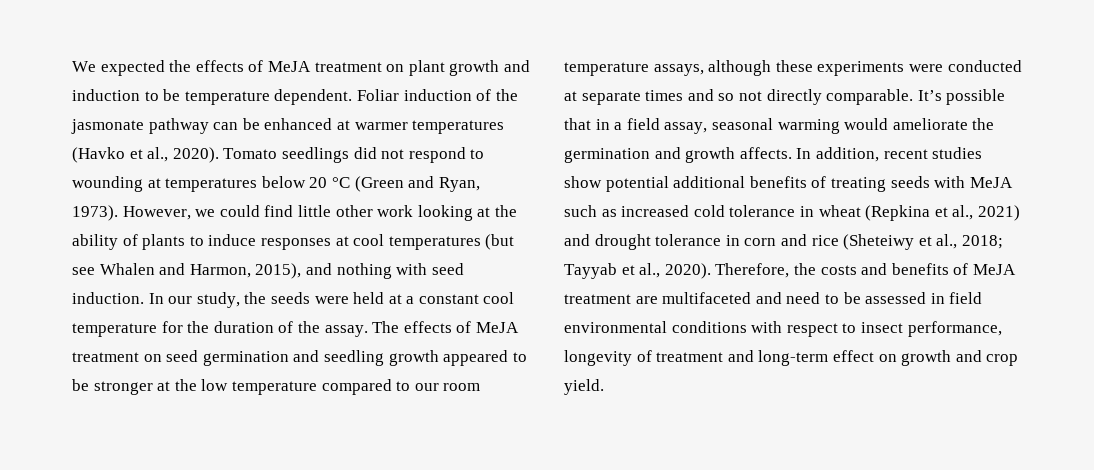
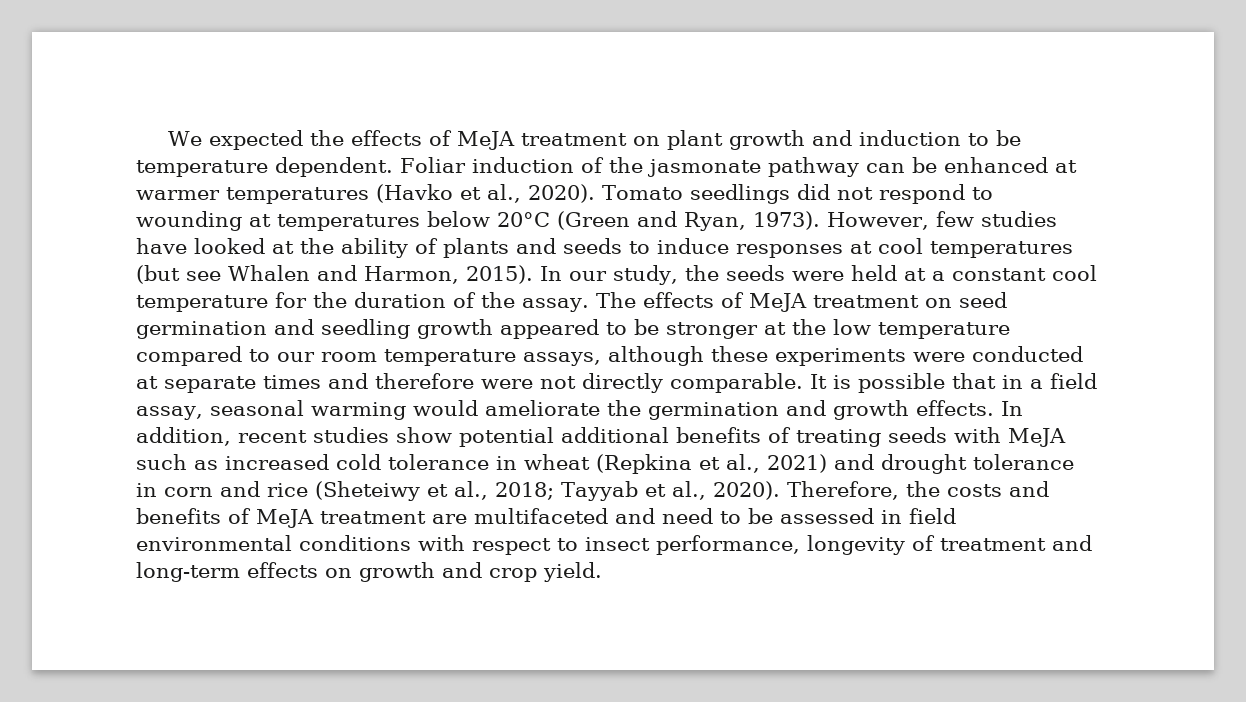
- Tomato seedlings did not respond to wounding at temperatures below 20 °C (Green and Ryan, 1973).
+ Tomato seedlings did not respond to wounding at temperatures below 20°C (Green and Ryan, 1973).
- However, we could find little other work looking at the ability of plants to induce responses at cool temperatures (but see Whalen and Harmon, 2015), and nothing with seed induction.
+ However, few studies have looked at the ability of plants and seeds to induce responses at cool temperatures (but see Whalen and Harmon, 2015).
- The effects of MeJA treatment on seed germination and seedling growth appeared to be stronger at the low temperature compared to our room temperature assays, although these experiments were conducted at separate times and so not directly comparable.
+ The effects of MeJA treatment on seed germination and seedling growth appeared to be stronger at the low temperature compared to our room temperature assays, although these experiments were conducted at separate times and therefore were not directly comparable.
- It’s possible that in a field assay, seasonal warming would ameliorate the germination and growth affects.
+ It is possible that in a field assay, seasonal warming would ameliorate the germination and growth effects.
- Therefore, the costs and benefits of MeJA treatment are multifaceted and need to be assessed in field environmental conditions with respect to insect performance, longevity of treatment and long-term effect on growth and crop yield.
+ Therefore, the costs and benefits of MeJA treatment are multifaceted and need to be assessed in field environmental conditions with respect to insect performance, longevity of treatment and long-term effects on growth and crop yield.

